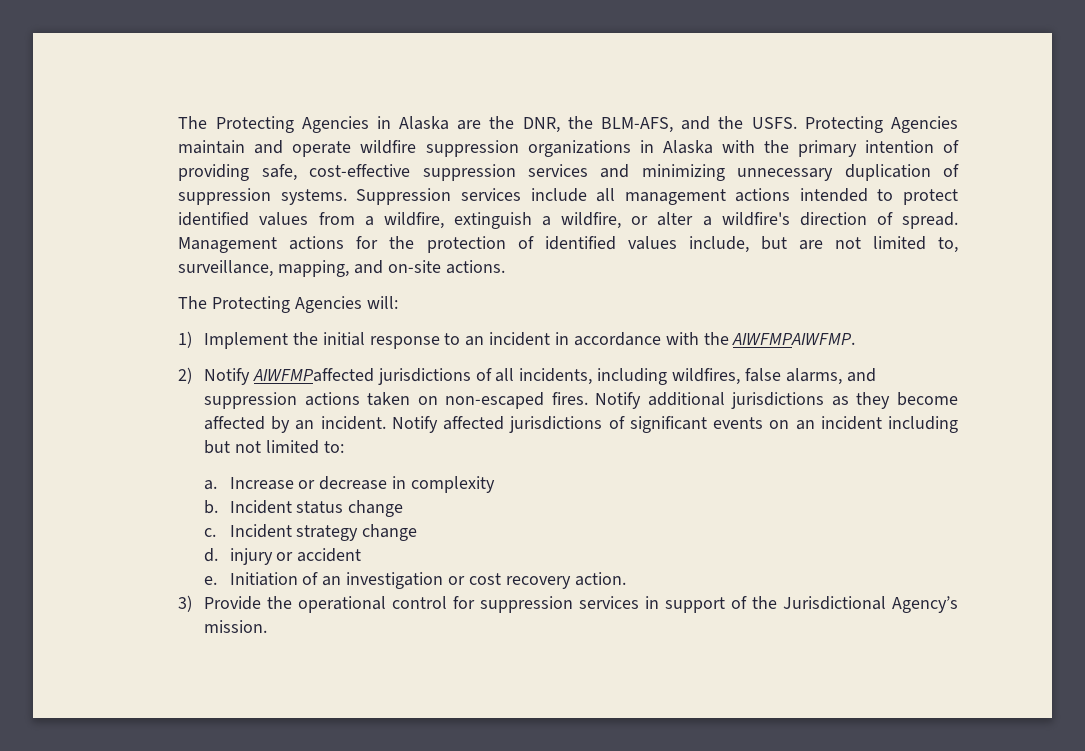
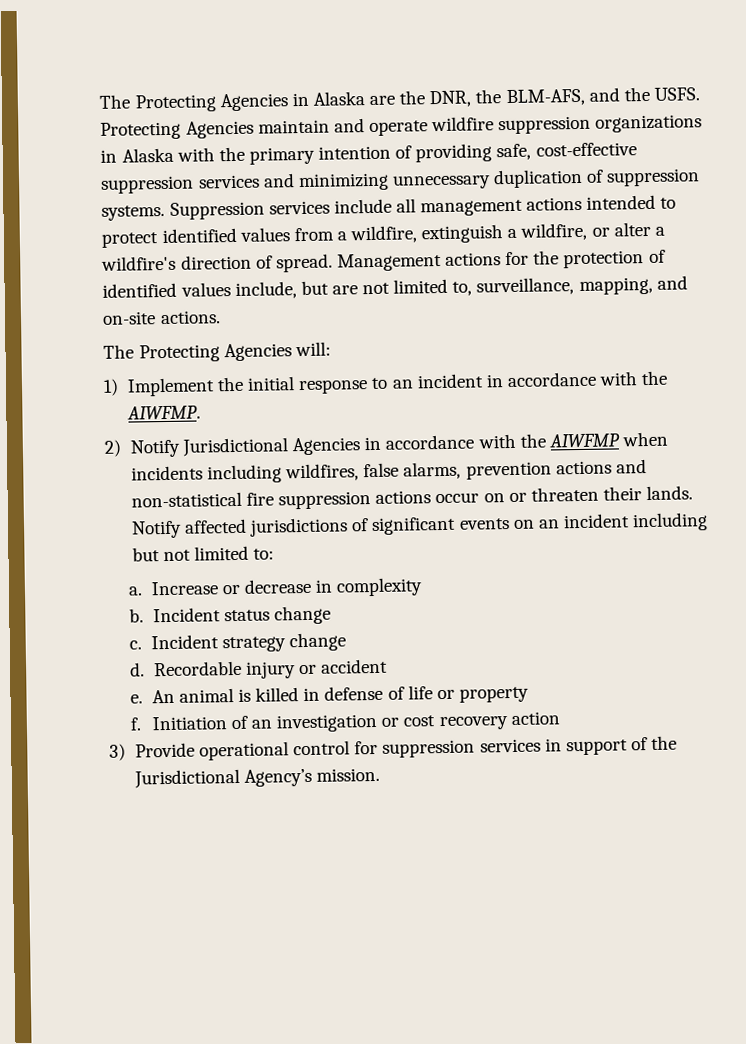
- 1) Implement the initial response to an incident in accordance with the AIWFMPAIWFMP.
+ 1) Implement the initial response to an incident in accordance with the AIWFMP.
- 2) Notify AIWFMPaffected jurisdictions of all incidents, including wildfires, false alarms, and suppression actions taken on non-escaped fires. Notify additional jurisdictions as they become affected by an incident.
+ 2) Notify Jurisdictional Agencies in accordance with the AIWFMP when incidents including wildfires, false alarms, prevention actions and non-statistical fire suppression actions occur on or threaten their lands.
- d. injury or accident
+ d. Recordable injury or accident
+ An animal is killed in defense of life or property
+ f.
- Initiation of an investigation or cost recovery action.
+ Initiation of an investigation or cost recovery action
- 3) Provide the operational control for suppression services in support of the Jurisdictional Agency’s mission.
+ 3) Provide operational control for suppression services in support of the Jurisdictional Agency’s mission.

